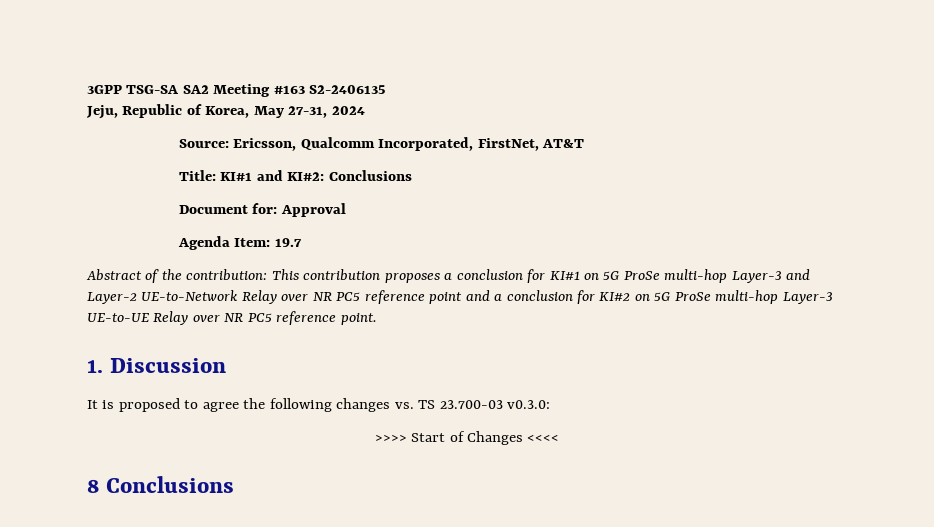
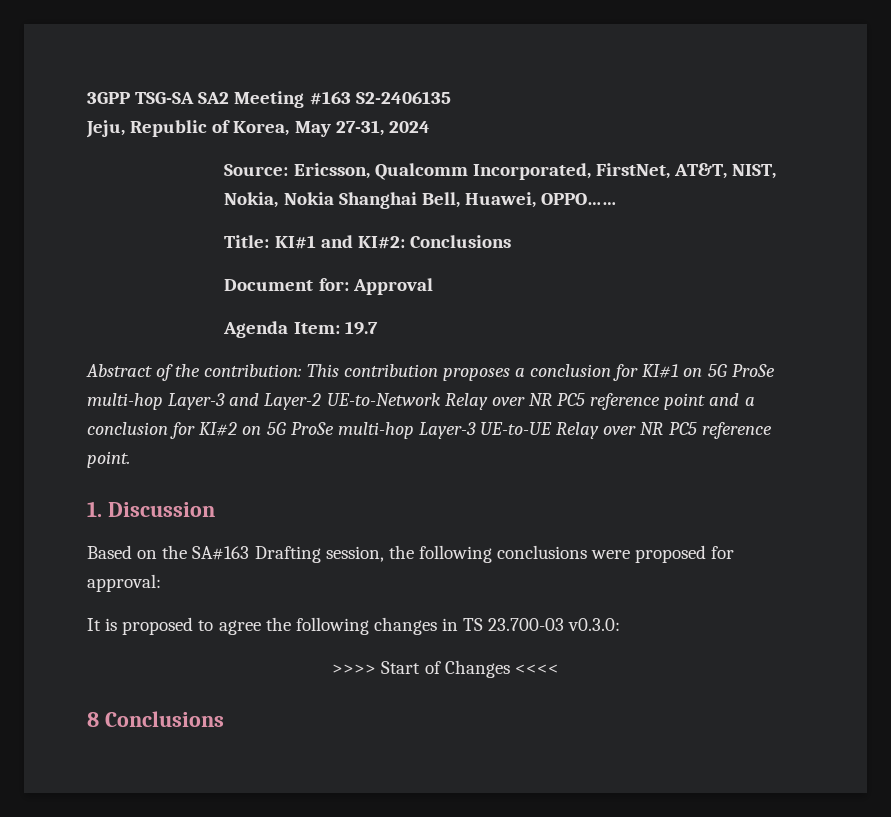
- Source: Ericsson, Qualcomm Incorporated, FirstNet, AT&T
+ Source: Ericsson, Qualcomm Incorporated, FirstNet, AT&T, NIST, Nokia, Nokia Shanghai Bell, Huawei, OPPO……
+ Based on the SA#163 Drafting session, the following conclusions were proposed for approval:
- It is proposed to agree the following changes vs. TS 23.700-03 v0.3.0:
+ It is proposed to agree the following changes in TS 23.700-03 v0.3.0:

